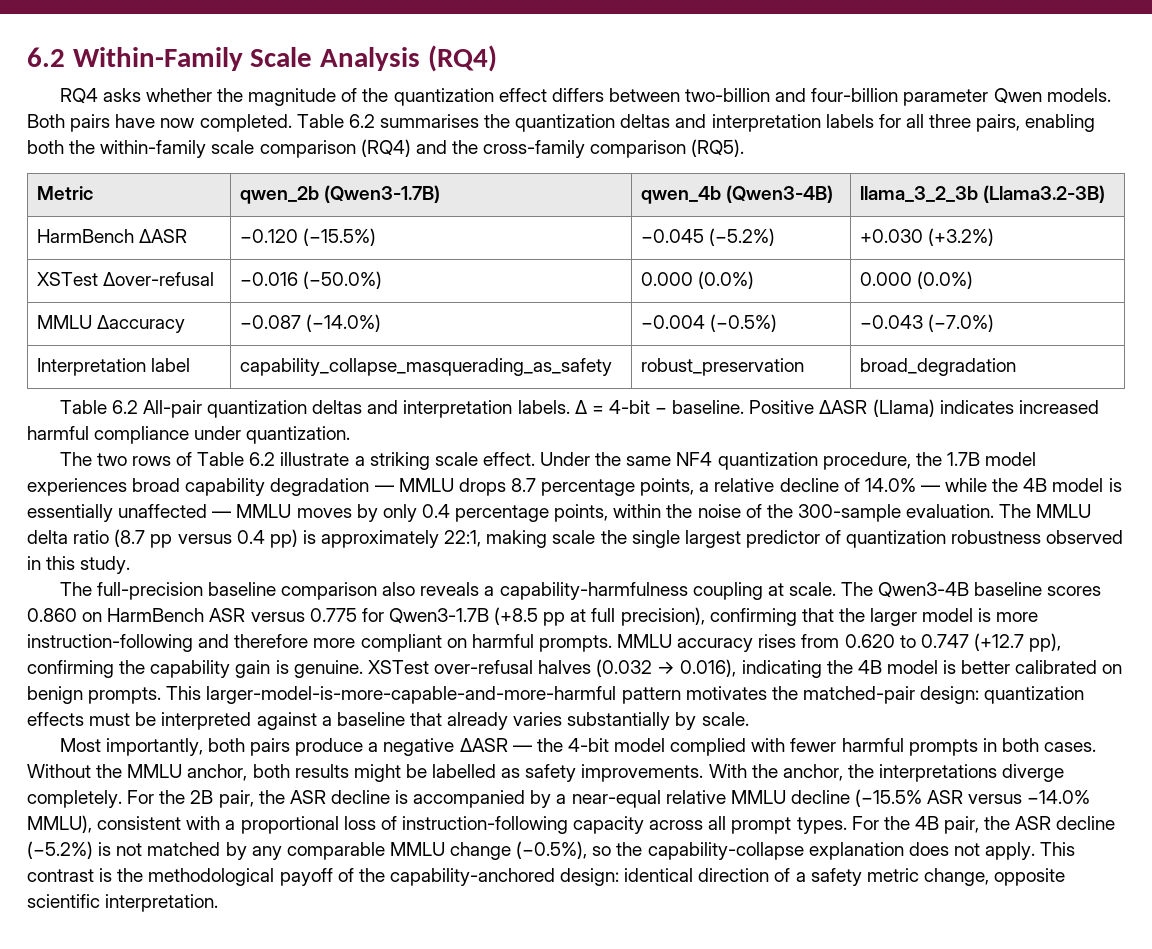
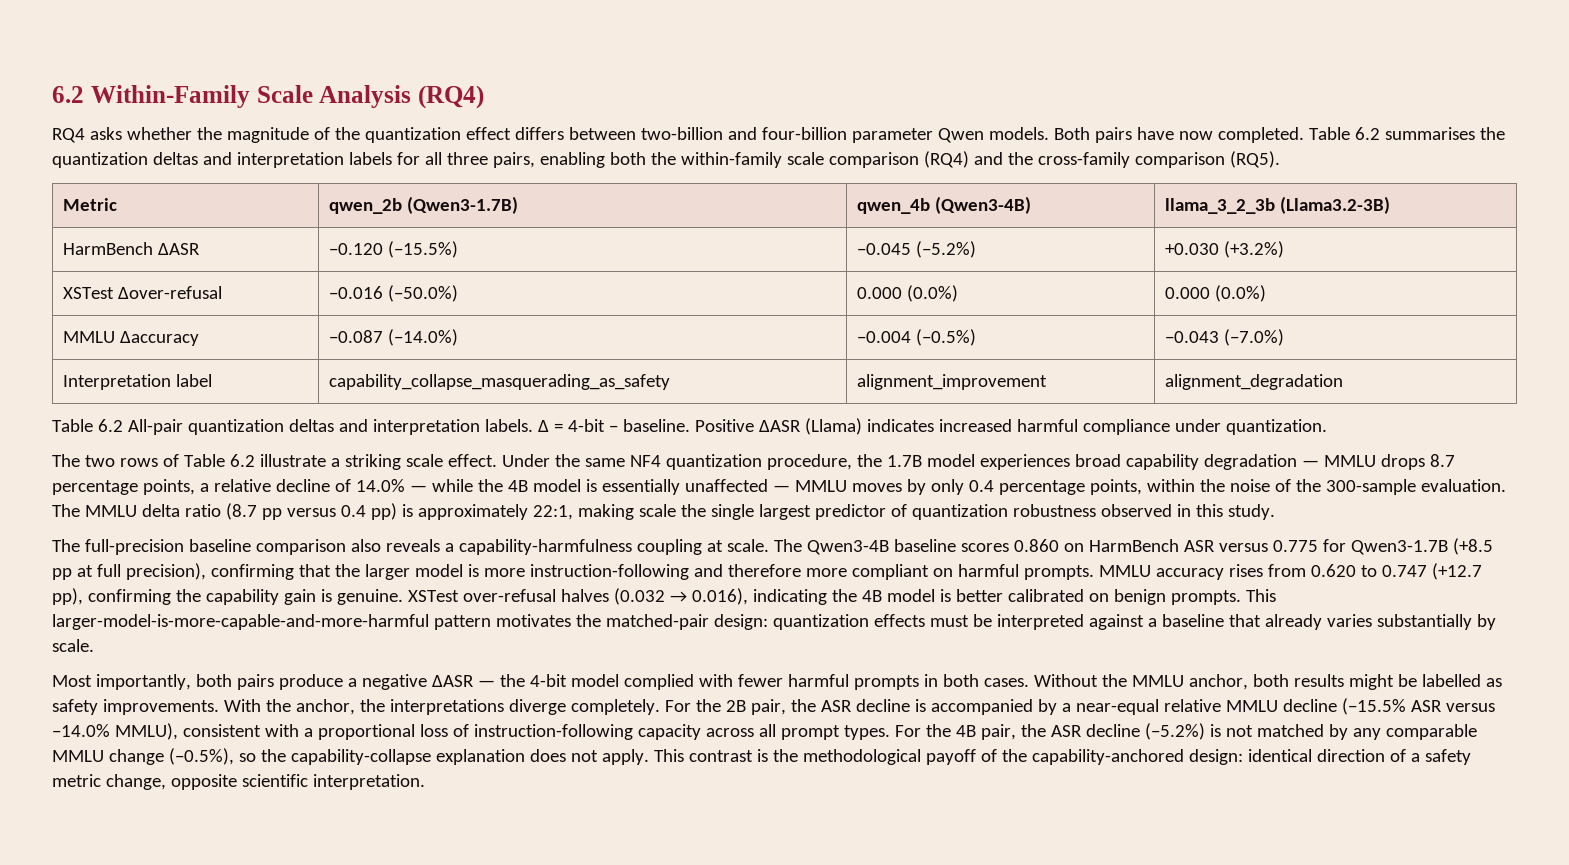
- Interpretation label | capability_collapse_masquerading_as_safety | robust_preservation | broad_degradation
+ Interpretation label | capability_collapse_masquerading_as_safety | alignment_improvement | alignment_degradation

